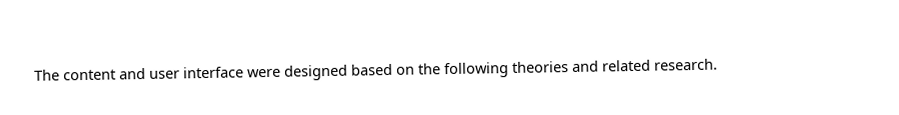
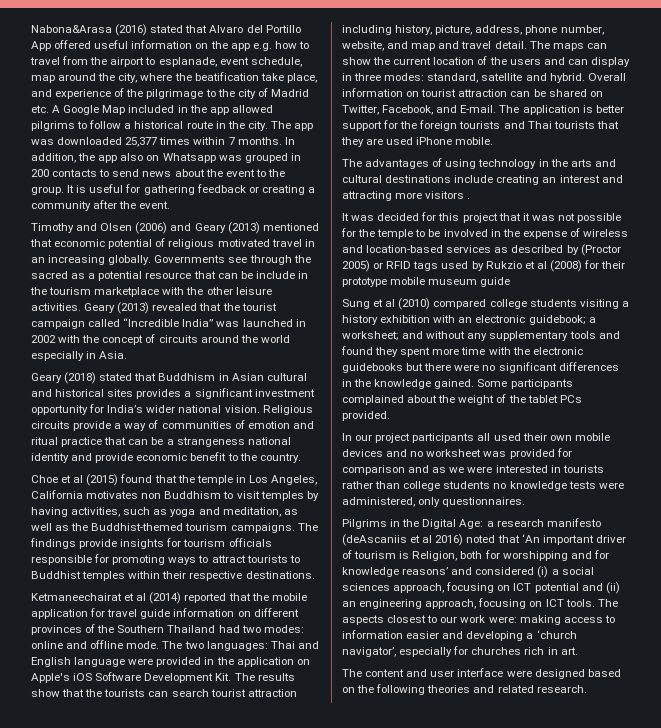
+ Nabona&Arasa (2016) stated that Alvaro del Portillo App offered useful information on the app e.g. how to travel from the airport to esplanade, event schedule, map around the city, where the beatification take place, and experience of the pilgrimage to the city of Madrid etc. A Google Map included in the app allowed pilgrims to follow a historical route in the city. The app was downloaded 25,377 times within 7 months. In addition, the app also on Whatsapp was grouped in 200 contacts to send news about the event to the group. It is useful for gathering feedback or creating a community after the event.
+ Timothy and Olsen (2006) and Geary (2013) mentioned that economic potential of religious motivated travel in an increasing globally. Governments see through the sacred as a potential resource that can be include in the tourism marketplace with the other leisure activities. Geary (2013) revealed that the tourist campaign called “Incredible India” was launched in 2002 with the concept of circuits around the world especially in Asia.
+ Geary (2018) stated that Buddhism in Asian cultural and historical sites provides a significant investment opportunity for India’s wider national vision. Religious circuits provide a way of communities of emotion and ritual practice that can be a strangeness national identity and provide economic benefit to the country.
+ Choe et al (2015) found that the temple in Los Angeles, California motivates non Buddhism to visit temples by having activities, such as yoga and meditation, as well as the Buddhist-themed tourism campaigns. The findings provide insights for tourism officials responsible for promoting ways to attract tourists to Buddhist temples within their respective destinations.
+ Ketmaneechairat et al (2014) reported that the mobile application for travel guide information on different provinces of the Southern Thailand had two modes: online and offline mode. The two languages: Thai and English language were provided in the application on Apple's iOS Software Development Kit. The results show that the tourists can search tourist attraction including history, picture, address, phone number, website, and map and travel detail. The maps can show the current location of the users and can display in three modes: standard, satellite and hybrid. Overall information on tourist attraction can be shared on Twitter, Facebook, and E-mail. The application is better support for the foreign tourists and Thai tourists that they are used iPhone mobile.
+ The advantages of using technology in the arts and cultural destinations include creating an interest and attracting more visitors .
+ It was decided for this project that it was not possible for the temple to be involved in the expense of wireless and location-based services as described by (Proctor 2005) or RFID tags used by Rukzio et al (2008) for their prototype mobile museum guide
+ Sung et al (2010) compared college students visiting a history exhibition with an electronic guidebook; a worksheet; and without any supplementary tools and found they spent more time with the electronic guidebooks but there were no significant differences in the knowledge gained. Some participants complained about the weight of the tablet PCs provided.
+ In our project participants all used their own mobile devices and no worksheet was provided for comparison and as we were interested in tourists rather than college students no knowledge tests were administered, only questionnaires.
+ Pilgrims in the Digital Age: a research manifesto (deAscaniis et al 2016) noted that ‘An important driver of tourism is Religion, both for worshipping and for knowledge reasons’ and considered (i) a social sciences approach, focusing on ICT potential and (ii) an engineering approach, focusing on ICT tools. The aspects closest to our work were: making access to information easier and developing a ‘church navigator’, especially for churches rich in art.

